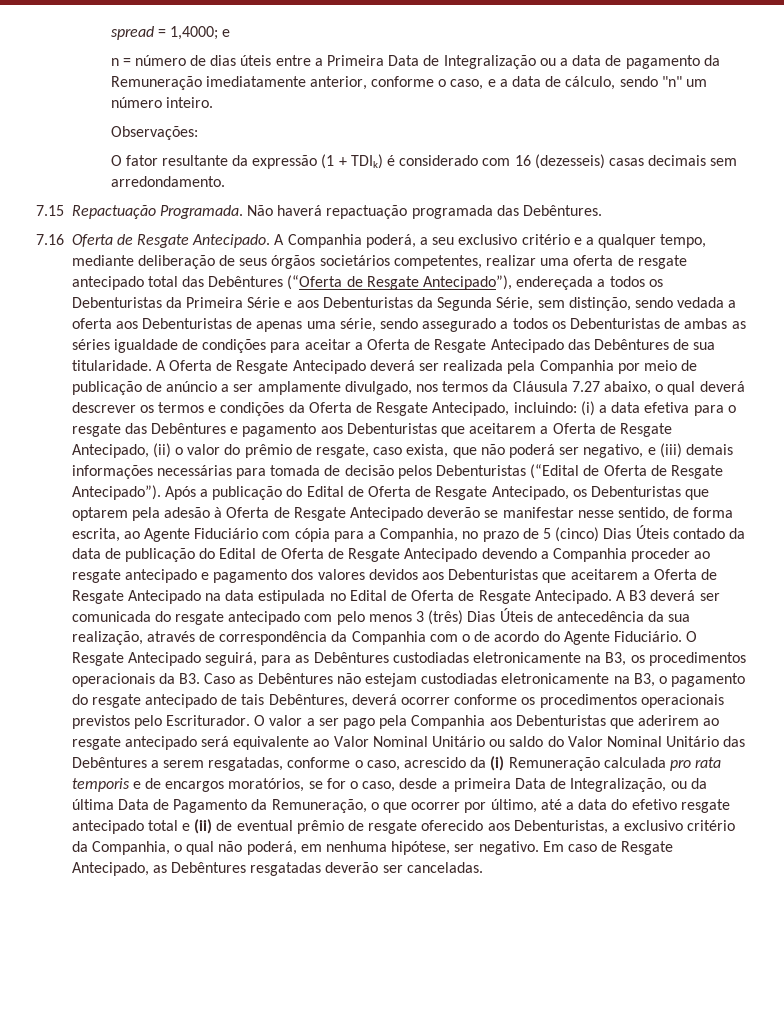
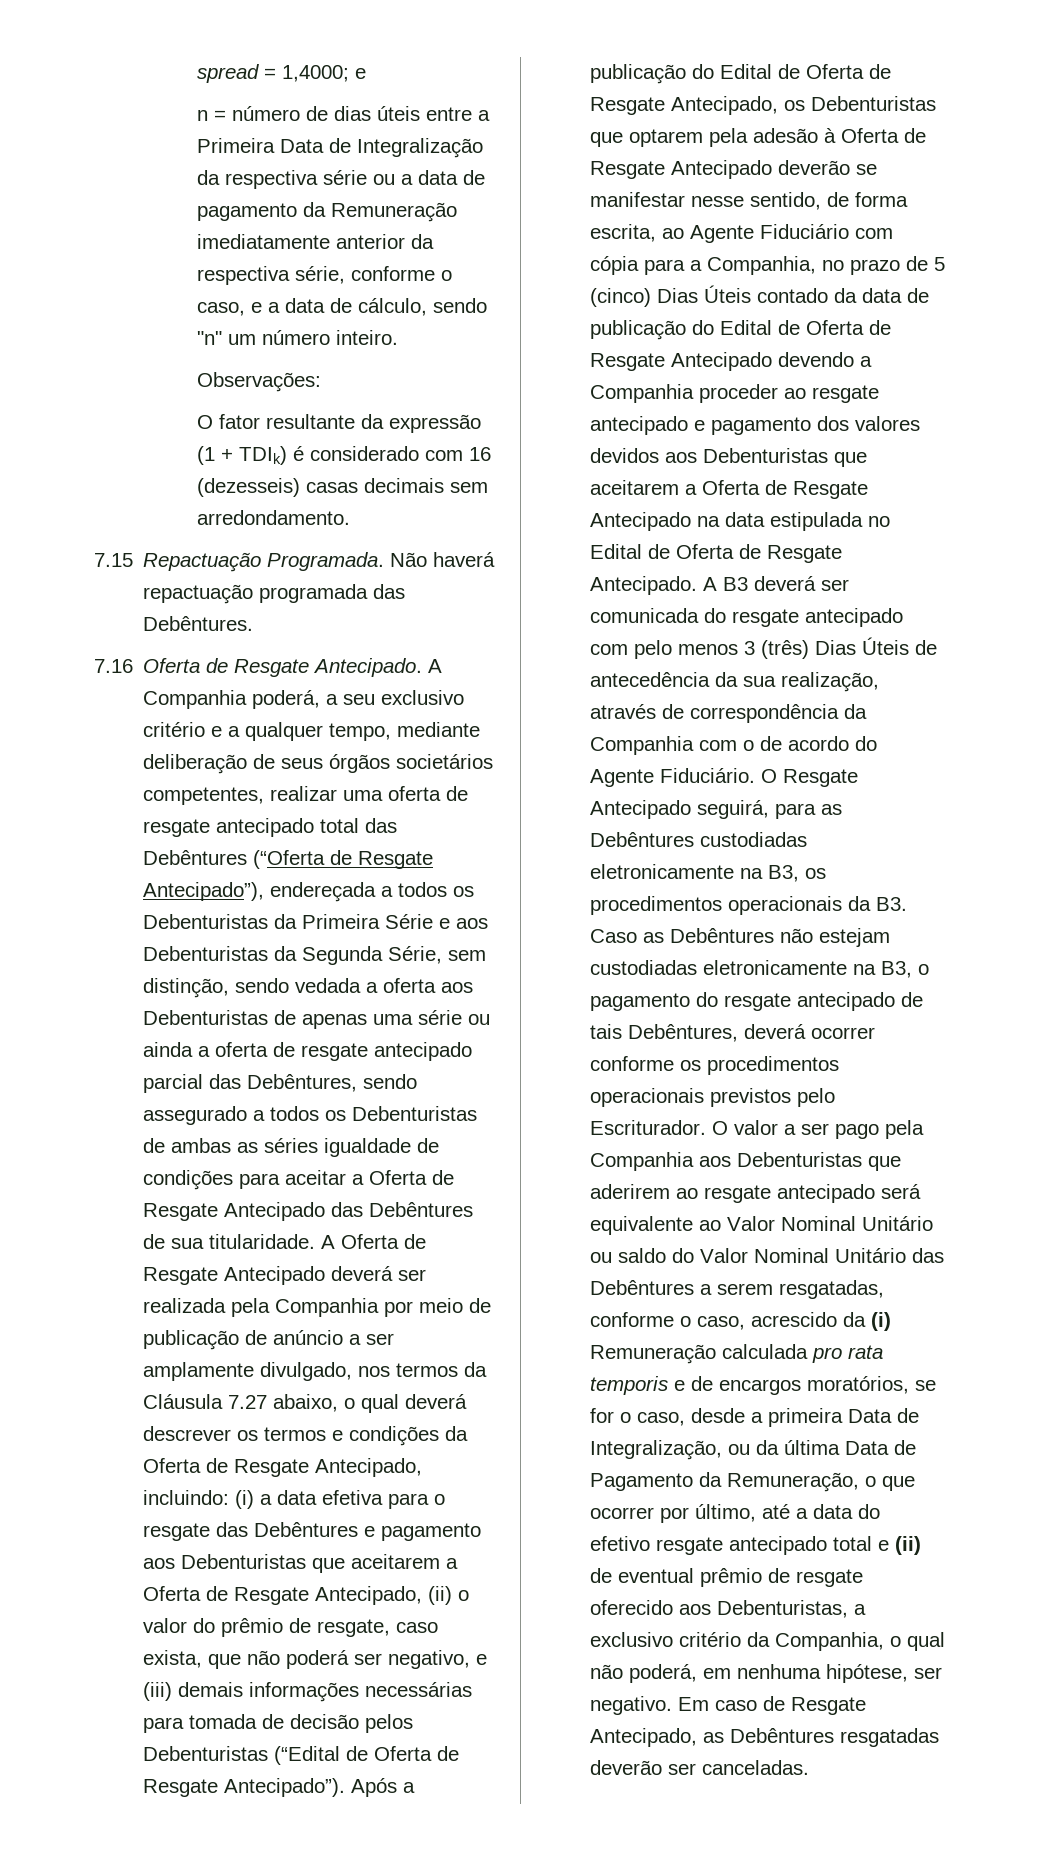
- n = número de dias úteis entre a Primeira Data de Integralização ou a data de pagamento da Remuneração imediatamente anterior, conforme o caso, e a data de cálculo, sendo "n" um número inteiro.
+ n = número de dias úteis entre a Primeira Data de Integralização da respectiva série ou a data de pagamento da Remuneração imediatamente anterior da respectiva série, conforme o caso, e a data de cálculo, sendo "n" um número inteiro.
- A Companhia poderá, a seu exclusivo critério e a qualquer tempo, mediante deliberação de seus órgãos societários competentes, realizar uma oferta de resgate antecipado total das Debêntures (“Oferta de Resgate Antecipado”), endereçada a todos os Debenturistas da Primeira Série e aos Debenturistas da Segunda Série, sem distinção, sendo vedada a oferta aos Debenturistas de apenas uma série, sendo assegurado a todos os Debenturistas de ambas as séries igualdade de condições para aceitar a Oferta de Resgate Antecipado das Debêntures de sua titularidade.
+ A Companhia poderá, a seu exclusivo critério e a qualquer tempo, mediante deliberação de seus órgãos societários competentes, realizar uma oferta de resgate antecipado total das Debêntures (“Oferta de Resgate Antecipado”), endereçada a todos os Debenturistas da Primeira Série e aos Debenturistas da Segunda Série, sem distinção, sendo vedada a oferta aos Debenturistas de apenas uma série ou ainda a oferta de resgate antecipado parcial das Debêntures, sendo assegurado a todos os Debenturistas de ambas as séries igualdade de condições para aceitar a Oferta de Resgate Antecipado das Debêntures de sua titularidade.

